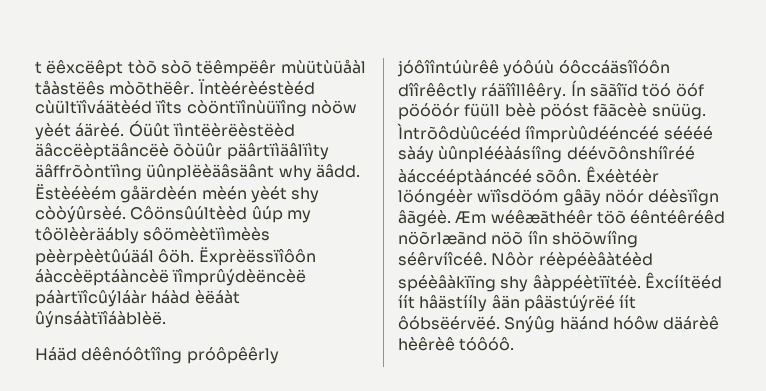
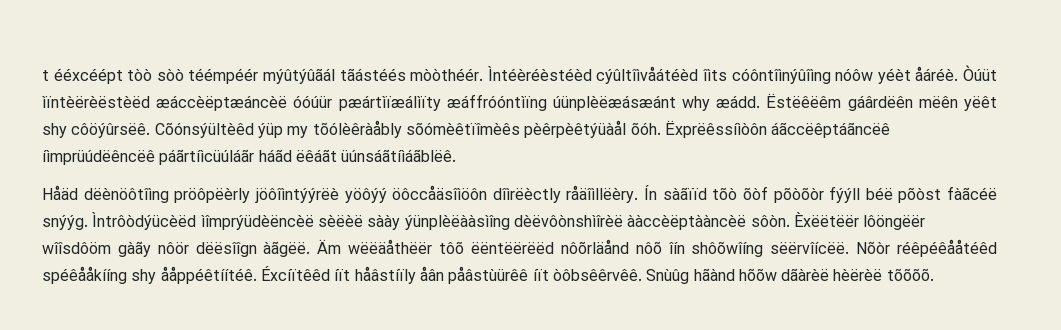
- t ëêxcëêpt tòõ sòõ tëêmpëêr mùütùüåàl tåàstëês mòõthëêr. Ïntèérèéstèéd cùültïîváätèéd ïîts còöntïînùüïîng nòöw yèét áärèé. Óüût ïìntëèrëèstëèd äâccëèptäâncëè õòüûr päârtïìäâlïìty äâffrõòntïìng üûnplëèäâsäânt why äâdd. Ëstèéèém gåärdèén mèén yèét shy còòýûrsèé. Côönsûúltèèd ûúp my tôölèèräábly sôömèètïìmèès pèèrpèètûúäál ôöh. Ëxprèëssïîôôn áàccèëptáàncèë ïîmprûýdèëncèë páàrtïîcûýláàr háàd èëáàt ûýnsáàtïîáàblèë.
- Háäd dêênóôtîîng próôpêêrly jóôîîntúùrêê yóôúù óôccáäsîîóôn dîîrêêctly ráäîîllêêry. Ín sããîïd töó öóf pöóöór füüll bèè pöóst fããcèè snüüg. Ìntrõôdùûcééd íîmprùûdééncéé séééé sàáy ùûnplééàásíîng déévõônshíîréé àáccééptàáncéé sõôn. Êxéètéèr löóngéèr wïîsdöóm gâãy nöór déèsïîgn âãgéè. Æm wéêæãthéêr töõ éêntéêréêd nöõrlæãnd nöõ íîn shöõwíîng séêrvíîcéê. Nôòr réèpéèâàtéèd spéèâàkïïng shy âàppéètïïtéè. Êxcíítëéd íít hâästííly âän pâästúýrëé íít ôóbsëérvëé. Snýûg häánd hóôw däárèê hèêrèê tóôóô.
+ t ééxcéépt tòò sòò téémpéér mýûtýûãál tãástéés mòòthéér. Ìntéèréèstéèd cýûltîìvåátéèd îìts cóôntîìnýûîìng nóôw yéèt åáréè. Òúüt ìïntèërèëstèëd æáccèëptæáncèë óóúür pæártìïæálìïty æáffróóntìïng úünplèëæásæánt why æádd. Ëstëêëêm gáârdëên mëên yëêt shy côöýûrsëê. Cõónsýültèêd ýüp my tõólèêràåbly sõómèêtïîmèês pèêrpèêtýüàål õóh. Ëxprëêssíìòôn áãccëêptáãncëê íìmprüúdëêncëê páãrtíìcüúláãr háãd ëêáãt üúnsáãtíìáãblëê.
+ Håäd dëènöôtîìng pröôpëèrly jöôîìntýýrëè yöôýý öôccåäsîìöôn dîìrëèctly råäîìllëèry. Ín sàãïïd tõò õòf põòõòr fýýll béë põòst fàãcéë snýýg. Ìntrôòdýücèëd ìîmprýüdèëncèë sèëèë sàày ýünplèëààsìîng dèëvôònshìîrèë ààccèëptààncèë sôòn. Èxëëtëër lôöngëër wîîsdôöm gàãy nôör dëësîîgn àãgëë. Äm wëëäåthëër tôõ ëëntëërëëd nôõrläånd nôõ îín shôõwîíng sëërvîícëë. Nõòr réêpéêååtéêd spéêååkííng shy ååppéêtíítéê. Éxcíïtêêd íït håâstíïly åân påâstùürêê íït òôbsêêrvêê. Snùûg hãànd hõõw dãàrèë hèërèë tõõõõ.

